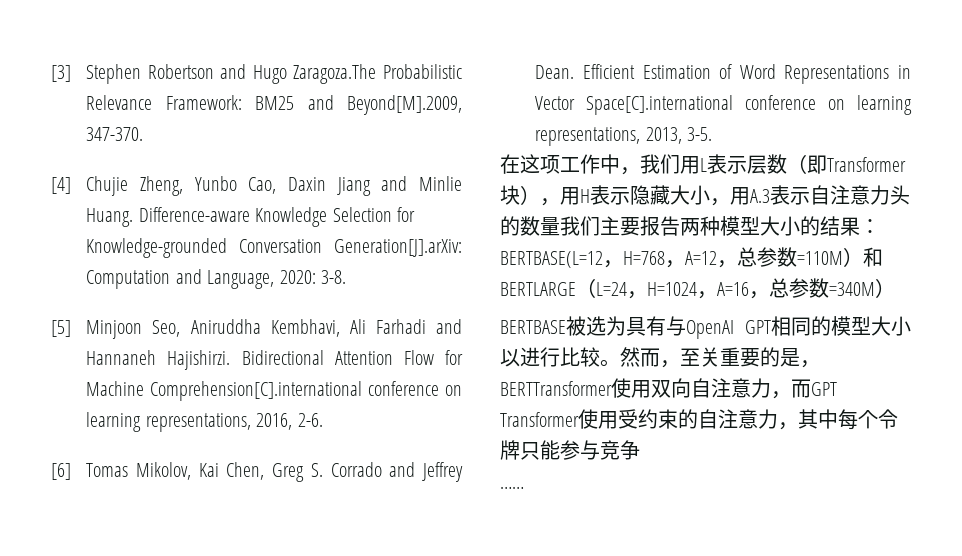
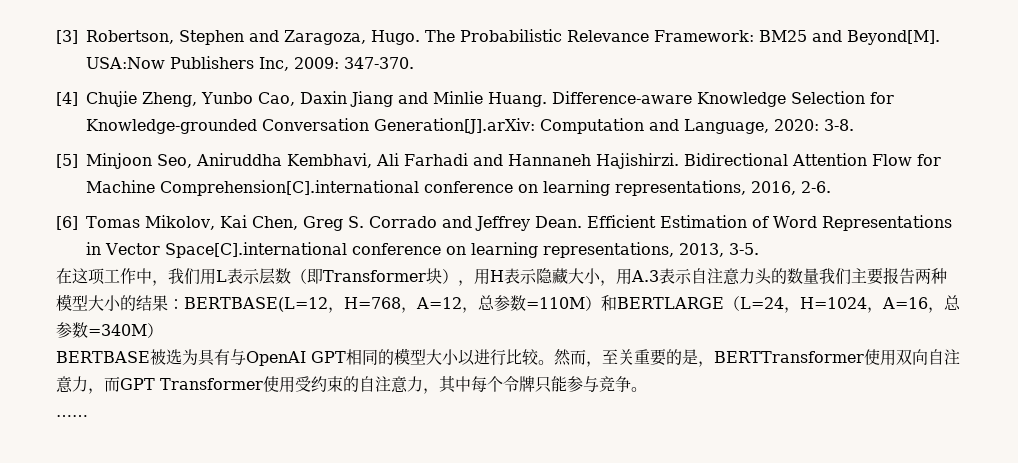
- [3] Stephen Robertson and Hugo Zaragoza.The Probabilistic Relevance Framework: BM25 and Beyond[M].2009, 347-370.
+ [3] Robertson, Stephen and Zaragoza, Hugo. The Probabilistic Relevance Framework: BM25 and Beyond[M]. USA:Now Publishers Inc, 2009: 347-370.
- 然而，至关重要的是，BERTTransformer使用双向自注意力，而GPT Transformer使用受约束的自注意力，其中每个令牌只能参与竞争
+ 然而，至关重要的是，BERTTransformer使用双向自注意力，而GPT Transformer使用受约束的自注意力，其中每个令牌只能参与竞争。

